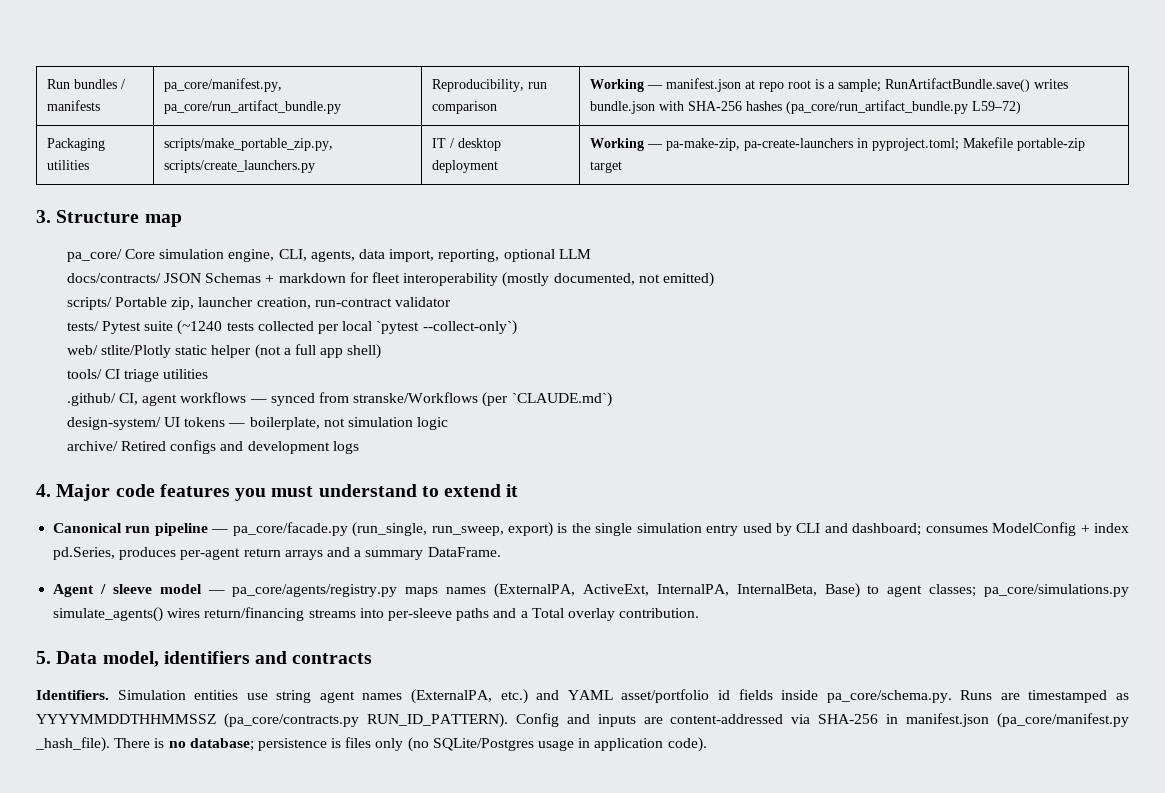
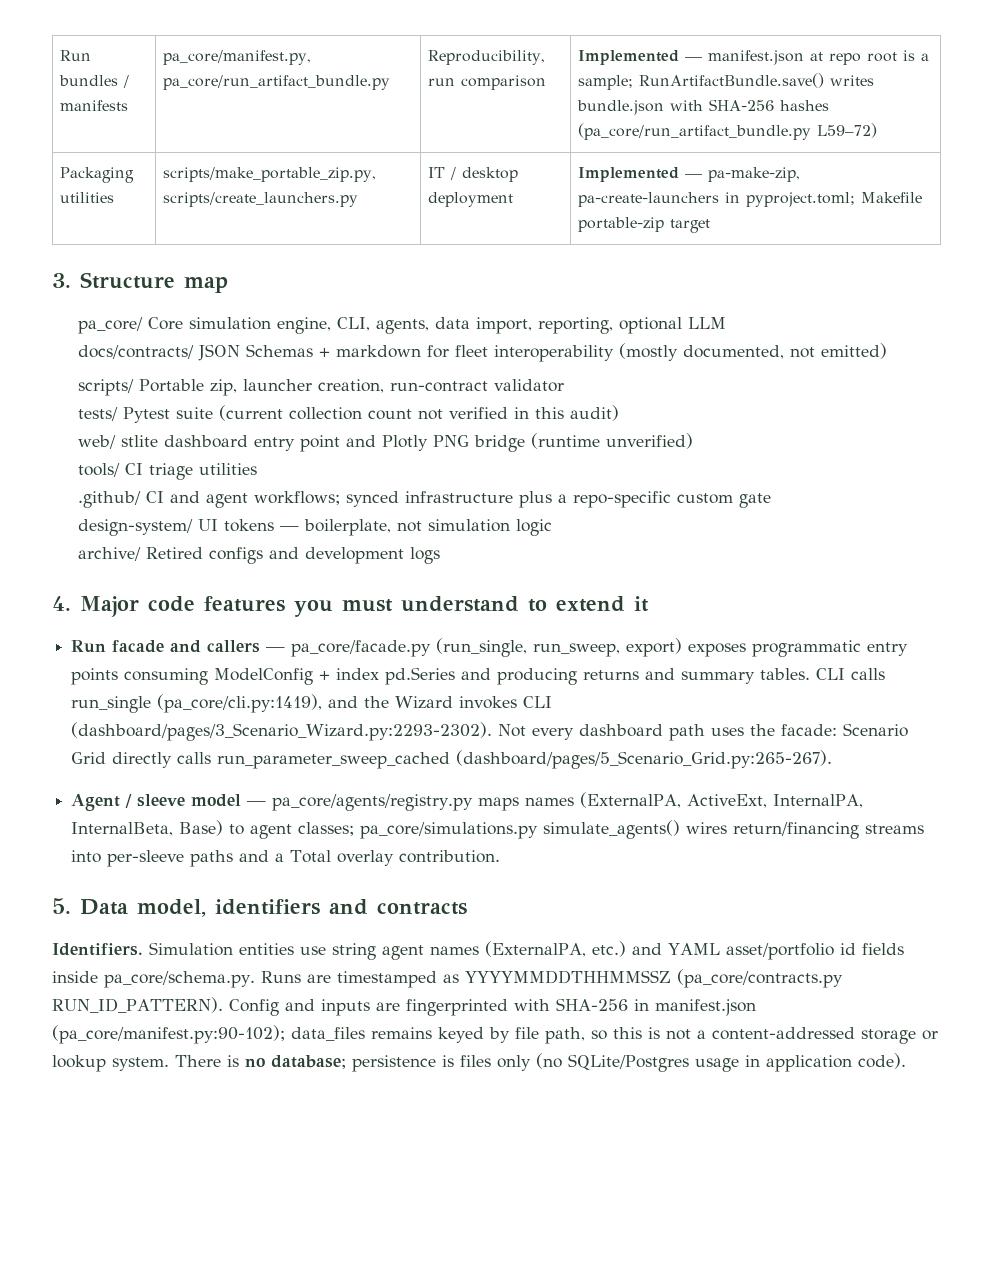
- Run bundles / manifests | pa_core/manifest.py, pa_core/run_artifact_bundle.py | Reproducibility, run comparison | Working — manifest.json at repo root is a sample; RunArtifactBundle.save() writes bundle.json with SHA-256 hashes (pa_core/run_artifact_bundle.py L59–72)
+ Run bundles / manifests | pa_core/manifest.py, pa_core/run_artifact_bundle.py | Reproducibility, run comparison | Implemented — manifest.json at repo root is a sample; RunArtifactBundle.save() writes bundle.json with SHA-256 hashes (pa_core/run_artifact_bundle.py L59–72)
- Packaging utilities | scripts/make_portable_zip.py, scripts/create_launchers.py | IT / desktop deployment | Working — pa-make-zip, pa-create-launchers in pyproject.toml; Makefile portable-zip target
+ Packaging utilities | scripts/make_portable_zip.py, scripts/create_launchers.py | IT / desktop deployment | Implemented — pa-make-zip, pa-create-launchers in pyproject.toml; Makefile portable-zip target
- tests/ Pytest suite (~1240 tests collected per local `pytest --collect-only`)
- web/ stlite/Plotly static helper (not a full app shell)
+ tests/ Pytest suite (current collection count not verified in this audit)
+ web/ stlite dashboard entry point and Plotly PNG bridge (runtime unverified)
- .github/ CI, agent workflows — synced from stranske/Workflows (per `CLAUDE.md`)
+ .github/ CI and agent workflows; synced infrastructure plus a repo-specific custom gate
- Canonical run pipeline — pa_core/facade.py (run_single, run_sweep, export) is the single simulation entry used by CLI and dashboard; consumes ModelConfig + index pd.Series, produces per-agent return arrays and a summary DataFrame.
+ Run facade and callers — pa_core/facade.py (run_single, run_sweep, export) exposes programmatic entry points consuming ModelConfig + index pd.Series and producing returns and summary tables. CLI calls run_single (pa_core/cli.py:1419), and the Wizard invokes CLI (dashboard/pages/3_Scenario_Wizard.py:2293-2302). Not every dashboard path uses the facade: Scenario Grid directly calls run_parameter_sweep_cached (dashboard/pages/5_Scenario_Grid.py:265-267).
- Config and inputs are content-addressed via SHA-256 in manifest.json (pa_core/manifest.py _hash_file).
+ Config and inputs are fingerprinted with SHA-256 in manifest.json (pa_core/manifest.py:90-102); data_files remains keyed by file path, so this is not a content-addressed storage or lookup system.

